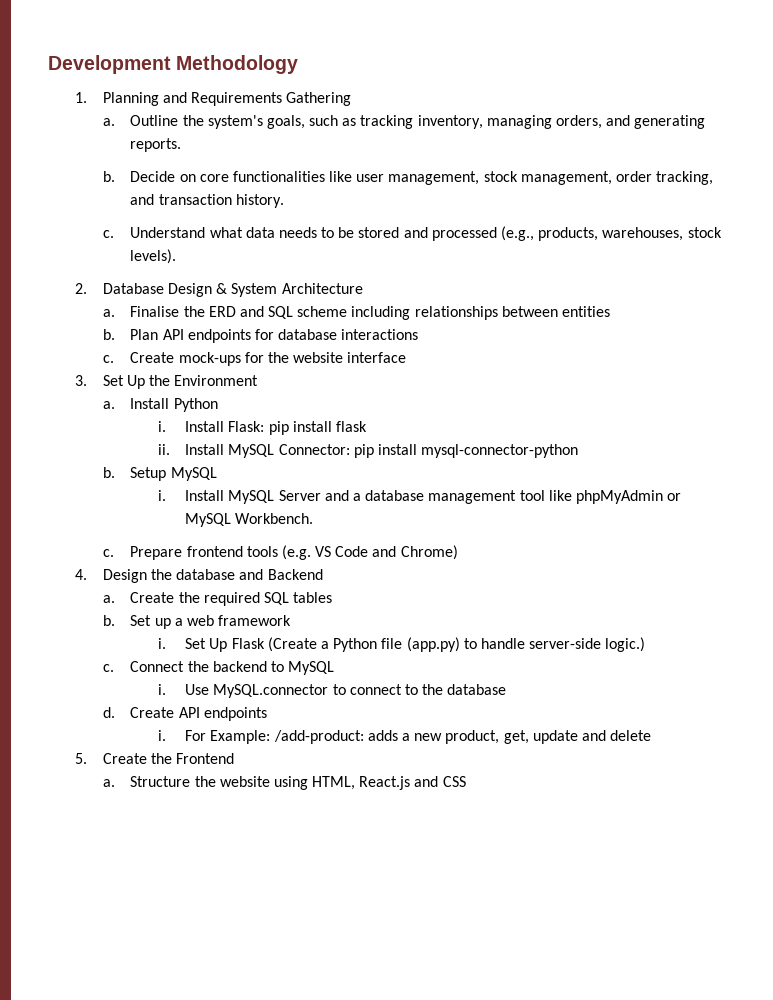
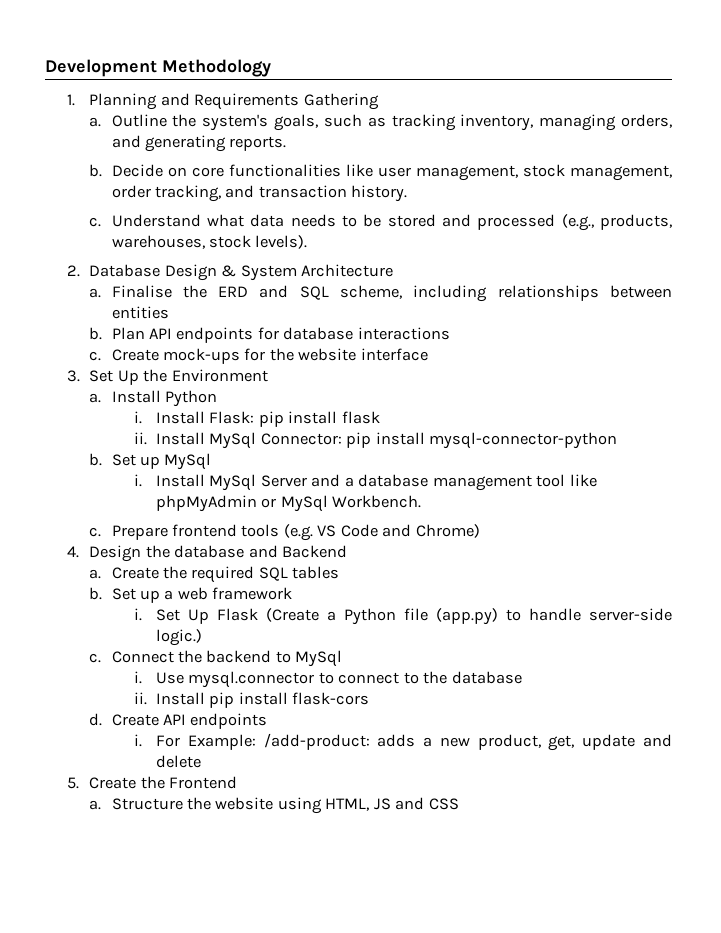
- Finalise the ERD and SQL scheme including relationships between entities
+ Finalise the ERD and SQL scheme, including relationships between entities
- Install MySQL Connector: pip install mysql-connector-python
+ Install MySql Connector: pip install mysql-connector-python
- Setup MySQL
- i. Install MySQL Server and a database management tool like phpMyAdmin or MySQL Workbench.
+ Set up MySql
+ i. Install MySql Server and a database management tool like phpMyAdmin or MySql Workbench.
- Connect the backend to MySQL
+ Connect the backend to MySql
- Use MySQL.connector to connect to the database
+ Use mysql.connector to connect to the database
+ ii. Install pip install flask-cors
- Structure the website using HTML, React.js and CSS
+ Structure the website using HTML, JS and CSS

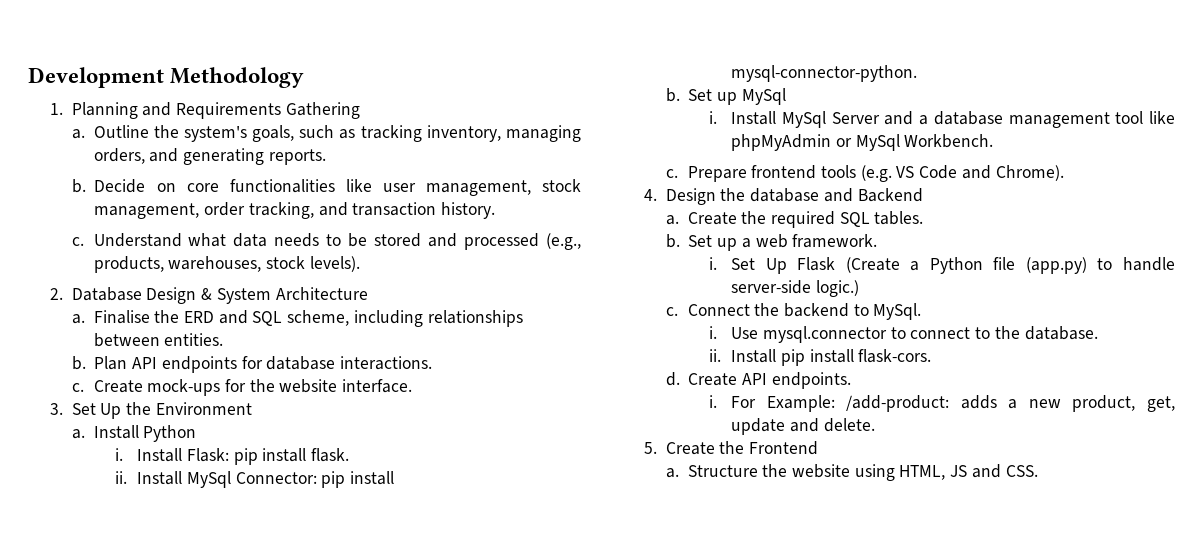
- Finalise the ERD and SQL scheme, including relationships between entities
+ Finalise the ERD and SQL scheme, including relationships between entities.
- Plan API endpoints for database interactions
+ Plan API endpoints for database interactions.
- Create mock-ups for the website interface
+ Create mock-ups for the website interface.
- Install Flask: pip install flask
+ Install Flask: pip install flask.
- Install MySql Connector: pip install mysql-connector-python
+ Install MySql Connector: pip install mysql-connector-python.
- Prepare frontend tools (e.g. VS Code and Chrome)
+ Prepare frontend tools (e.g. VS Code and Chrome).
- Create the required SQL tables
+ Create the required SQL tables.
- Set up a web framework
+ Set up a web framework.
- Connect the backend to MySql
+ Connect the backend to MySql.
- Use mysql.connector to connect to the database
+ Use mysql.connector to connect to the database.
- Install pip install flask-cors
+ Install pip install flask-cors.
- Create API endpoints
+ Create API endpoints.
- For Example: /add-product: adds a new product, get, update and delete
+ For Example: /add-product: adds a new product, get, update and delete.
- Structure the website using HTML, JS and CSS
+ Structure the website using HTML, JS and CSS.

